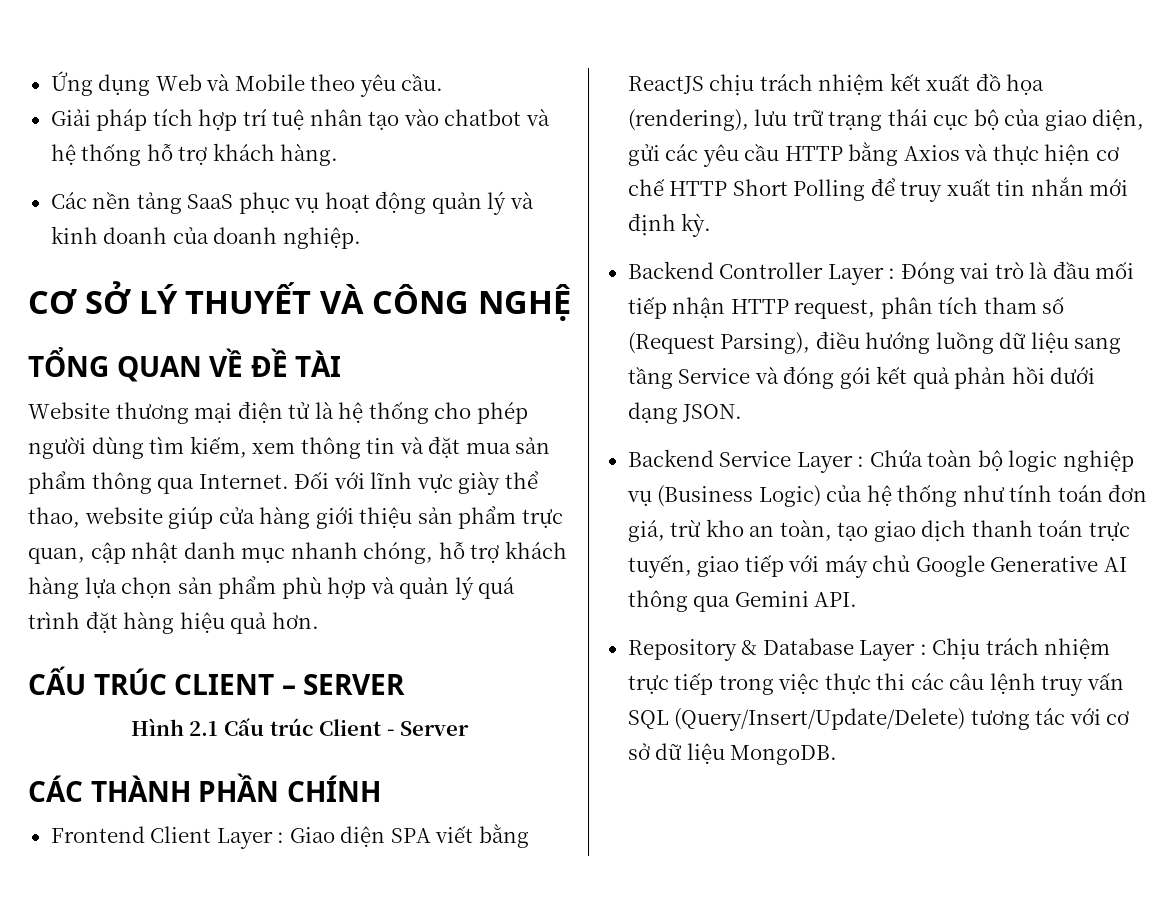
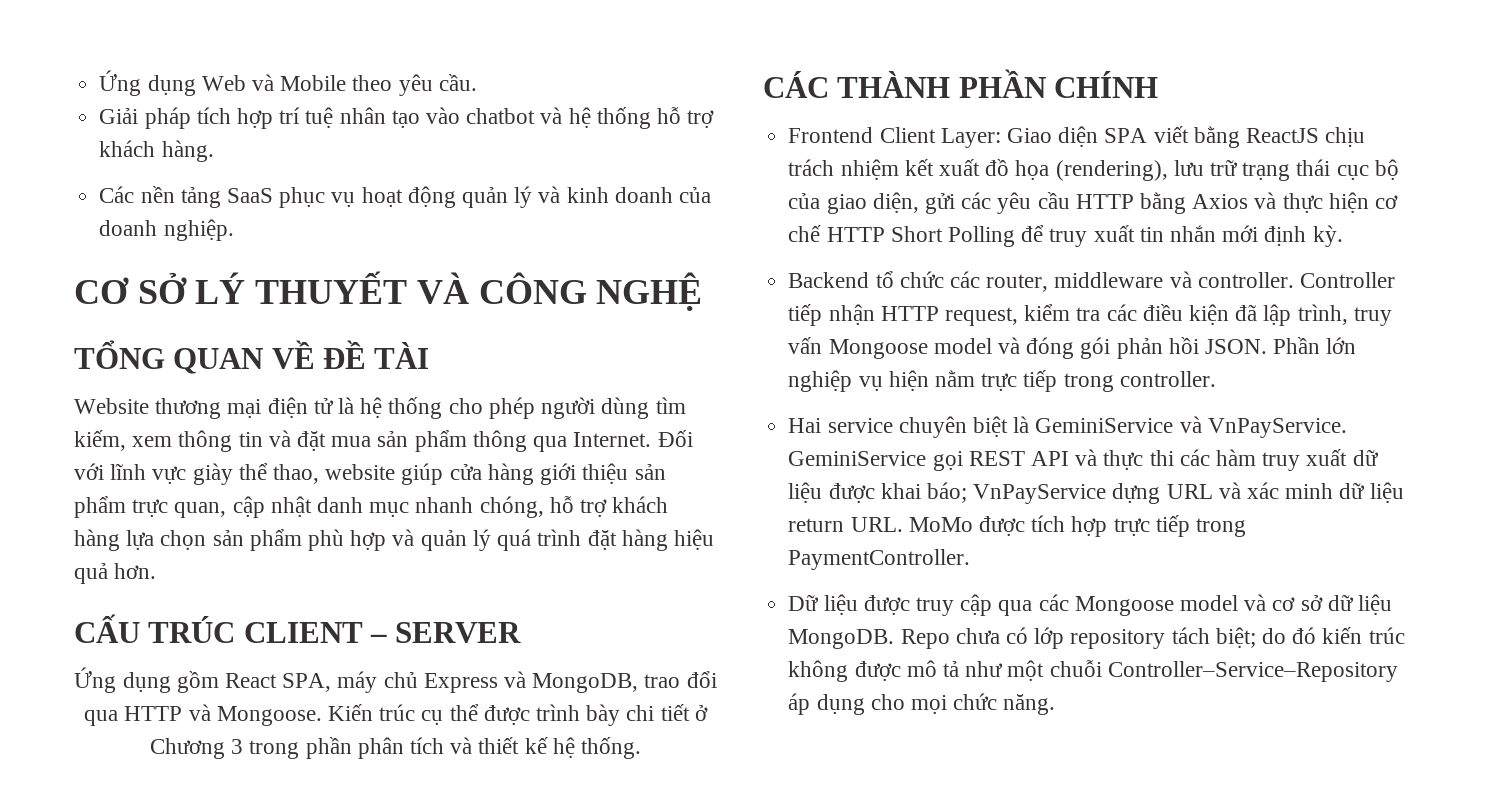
- Hình 2.1 Cấu trúc Client - Server
+ Ứng dụng gồm React SPA, máy chủ Express và MongoDB, trao đổi qua HTTP và Mongoose. Kiến trúc cụ thể được trình bày chi tiết ở Chương 3 trong phần phân tích và thiết kế hệ thống.
- Frontend Client Layer : Giao diện SPA viết bằng ReactJS chịu trách nhiệm kết xuất đồ họa (rendering), lưu trữ trạng thái cục bộ của giao diện, gửi các yêu cầu HTTP bằng Axios và thực hiện cơ chế HTTP Short Polling để truy xuất tin nhắn mới định kỳ.
+ Frontend Client Layer: Giao diện SPA viết bằng ReactJS chịu trách nhiệm kết xuất đồ họa (rendering), lưu trữ trạng thái cục bộ của giao diện, gửi các yêu cầu HTTP bằng Axios và thực hiện cơ chế HTTP Short Polling để truy xuất tin nhắn mới định kỳ.
- Backend Controller Layer : Đóng vai trò là đầu mối tiếp nhận HTTP request, phân tích tham số (Request Parsing), điều hướng luồng dữ liệu sang tầng Service và đóng gói kết quả phản hồi dưới dạng JSON.
- Backend Service Layer : Chứa toàn bộ logic nghiệp vụ (Business Logic) của hệ thống như tính toán đơn giá, trừ kho an toàn, tạo giao dịch thanh toán trực tuyến, giao tiếp với máy chủ Google Generative AI thông qua Gemini API.
- Repository & Database Layer : Chịu trách nhiệm trực tiếp trong việc thực thi các câu lệnh truy vấn SQL (Query/Insert/Update/Delete) tương tác với cơ sở dữ liệu MongoDB.
+ Backend tổ chức các router, middleware và controller. Controller tiếp nhận HTTP request, kiểm tra các điều kiện đã lập trình, truy vấn Mongoose model và đóng gói phản hồi JSON. Phần lớn nghiệp vụ hiện nằm trực tiếp trong controller.
+ Hai service chuyên biệt là GeminiService và VnPayService. GeminiService gọi REST API và thực thi các hàm truy xuất dữ liệu được khai báo; VnPayService dựng URL và xác minh dữ liệu return URL. MoMo được tích hợp trực tiếp trong PaymentController.
+ Dữ liệu được truy cập qua các Mongoose model và cơ sở dữ liệu MongoDB.
+ Repo chưa có lớp repository tách biệt; do đó kiến trúc không được mô tả như một chuỗi Controller–Service–Repository áp dụng cho mọi chức năng.

